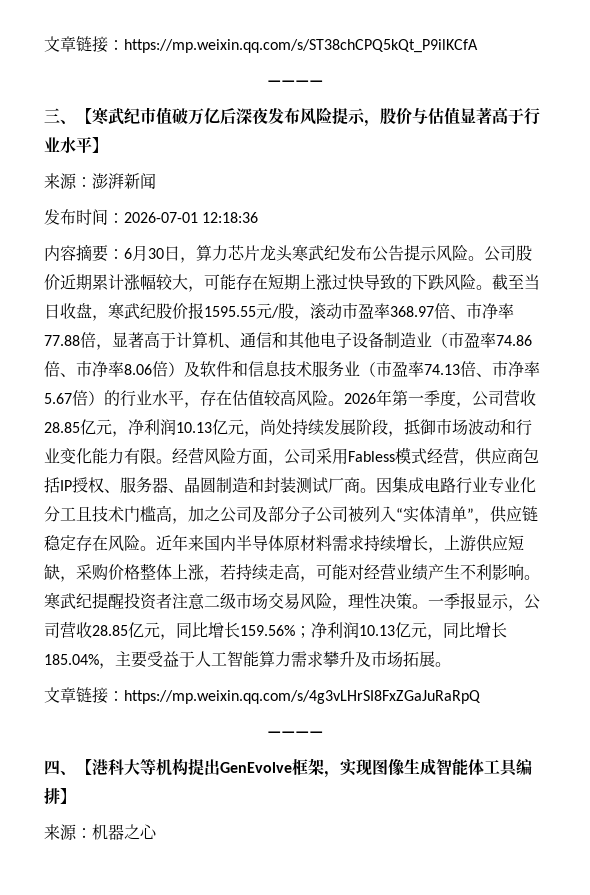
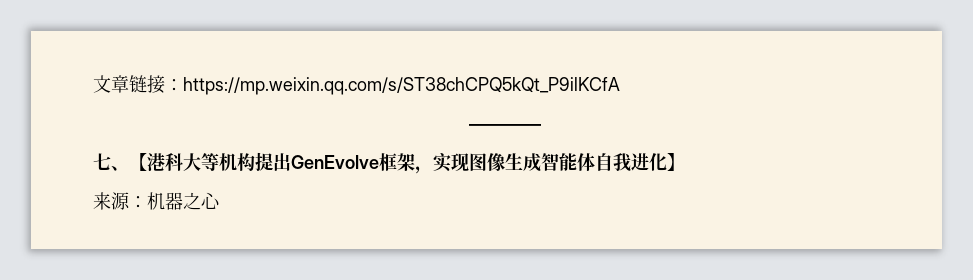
- 三、【寒武纪市值破万亿后深夜发布风险提示，股价与估值显著高于行业水平】
- 来源：澎湃新闻
- 发布时间：2026-07-01 12:18:36
- 内容摘要：6月30日，算力芯片龙头寒武纪发布公告提示风险。公司股价近期累计涨幅较大，可能存在短期上涨过快导致的下跌风险。截至当日收盘，寒武纪股价报1595.55元/股，滚动市盈率368.97倍、市净率77.88倍，显著高于计算机、通信和其他电子设备制造业（市盈率74.86倍、市净率8.06倍）及软件和信息技术服务业（市盈率74.13倍、市净率5.67倍）的行业水平，存在估值较高风险。2026年第一季度，公司营收28.85亿元，净利润10.13亿元，尚处持续发展阶段，抵御市场波动和行业变化能力有限。经营风险方面，公司采用Fabless模式经营，供应商包括IP授权、服务器、晶圆制造和封装测试厂商。因集成电路行业专业化分工且技术门槛高，加之公司及部分子公司被列入“实体清单”，供应链稳定存在风险。近年来国内半导体原材料需求持续增长，上游供应短缺，采购价格整体上涨，若持续走高，可能对经营业绩产生不利影响。寒武纪提醒投资者注意二级市场交易风险，理性决策。一季报显示，公司营收28.85亿元，同比增长159.56%；净利润10.13亿元，同比增长185.04%，主要受益于人工智能算力需求攀升及市场拓展。
- 文章链接：https://mp.weixin.qq.com/s/4g3vLHrSI8FxZGaJuRaRpQ
- ————
- 四、【港科大等机构提出GenEvolve框架，实现图像生成智能体工具编排】
+ 七、【港科大等机构提出GenEvolve框架，实现图像生成智能体自我进化】

